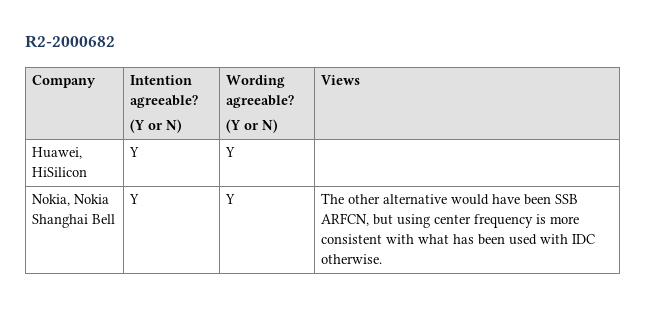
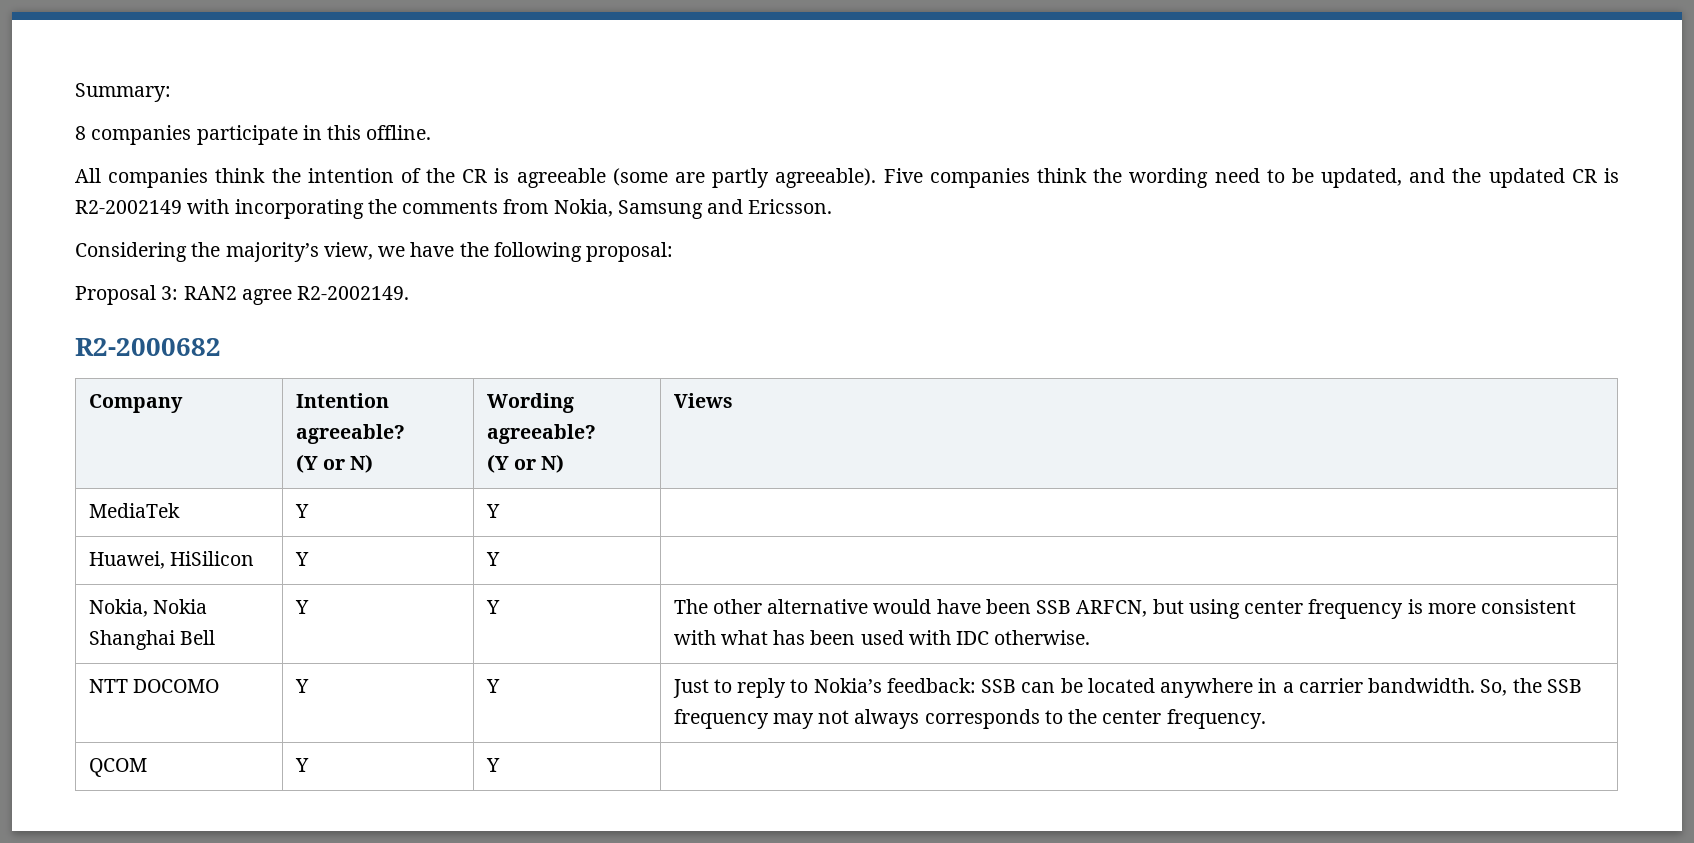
+ Summary:
+ 8 companies participate in this offline.
+ All companies think the intention of the CR is agreeable (some are partly agreeable). Five companies think the wording need to be updated, and the updated CR is R2-2002149 with incorporating the comments from Nokia, Samsung and Ericsson.
+ Considering the majority’s view, we have the following proposal:
+ Proposal 3: RAN2 agree R2-2002149.
+ MediaTek | Y | Y |
+ NTT DOCOMO | Y | Y | Just to reply to Nokia’s feedback: SSB can be located anywhere in a carrier bandwidth. So, the SSB frequency may not always corresponds to the center frequency.
+ QCOM | Y | Y |

